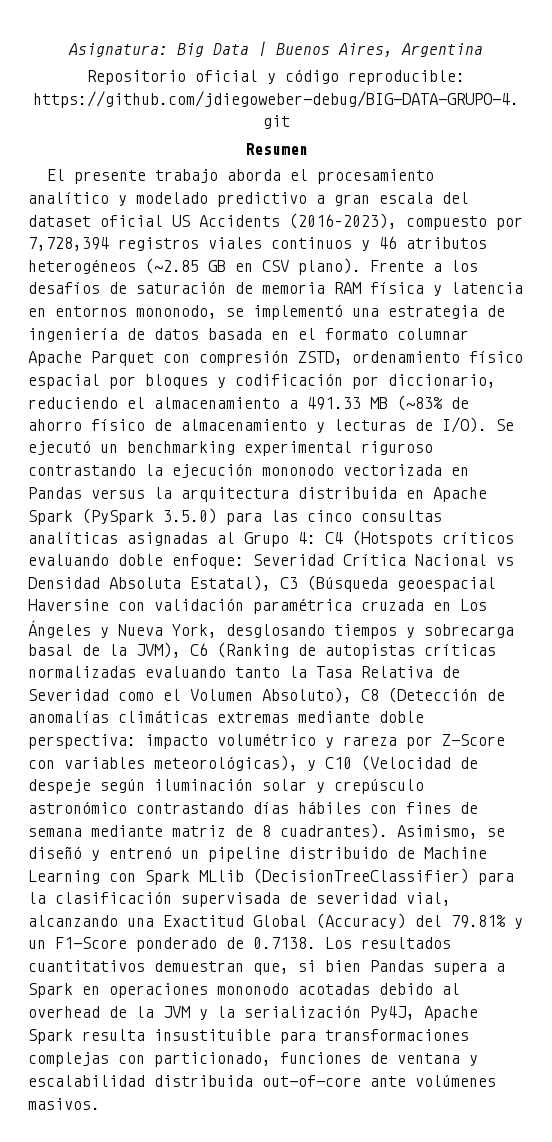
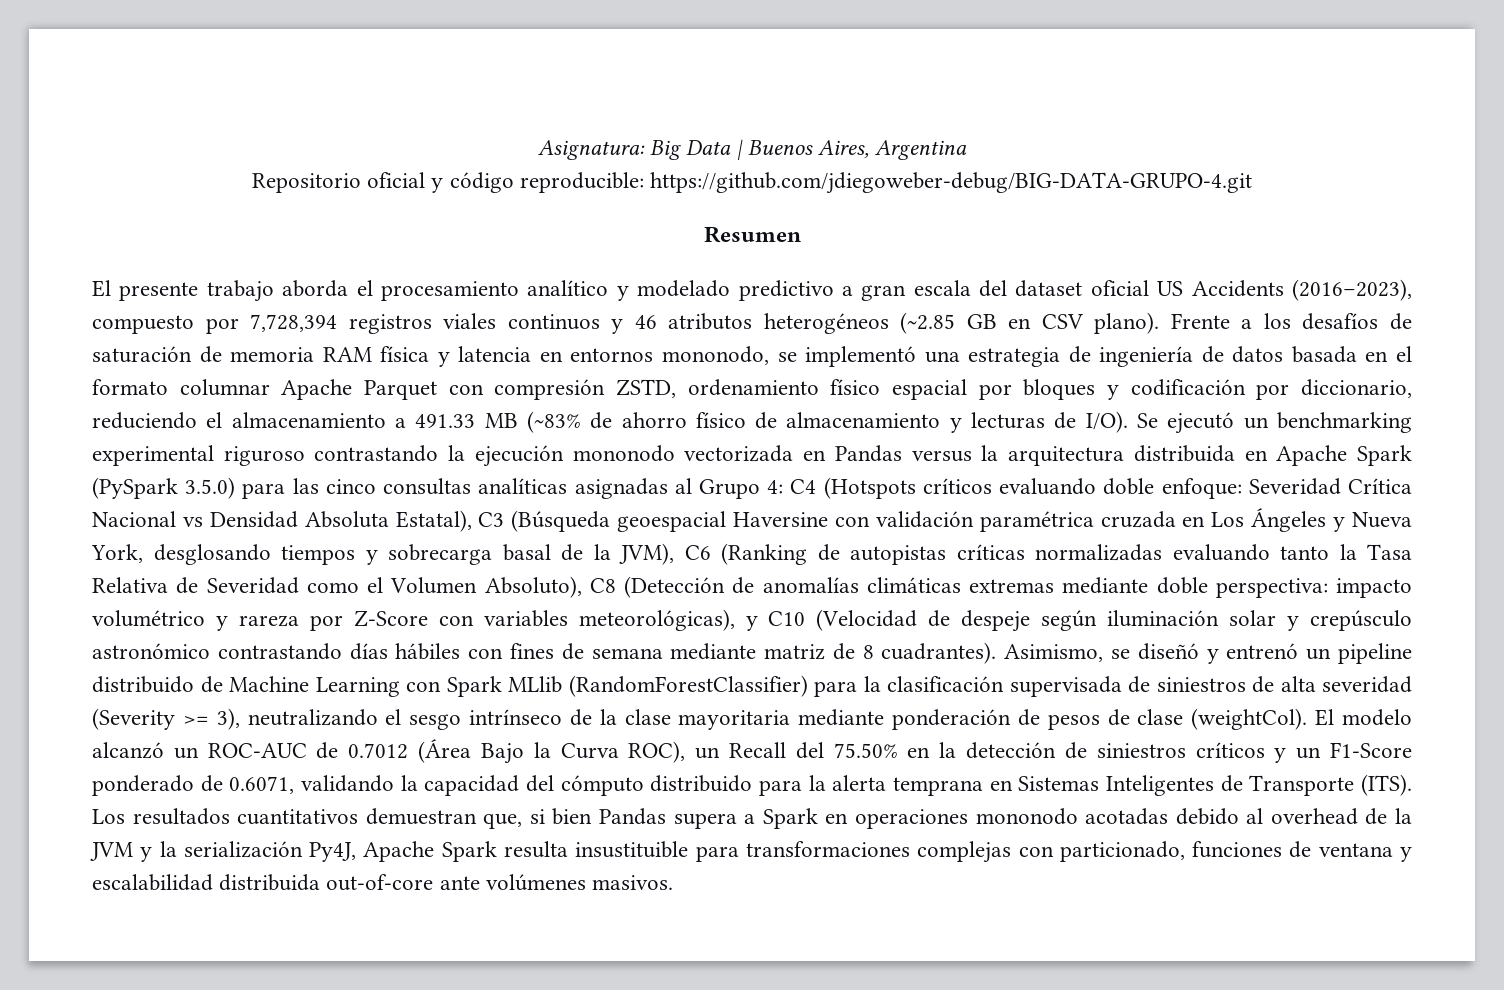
- Asimismo, se diseñó y entrenó un pipeline distribuido de Machine Learning con Spark MLlib (DecisionTreeClassifier) para la clasificación supervisada de severidad vial, alcanzando una Exactitud Global (Accuracy) del 79.81% y un F1-Score ponderado de 0.7138. Los resultados cuantitativos demuestran que, si bien Pandas supera a Spark en operaciones mononodo acotadas debido al overhead de la JVM y la serialización Py4J, Apache Spark resulta insustituible para transformaciones complejas con particionado, funciones de ventana y escalabilidad distribuida out-of-core ante volúmenes masivos.
+ Asimismo, se diseñó y entrenó un pipeline distribuido de Machine Learning con Spark MLlib (RandomForestClassifier) para la clasificación supervisada de siniestros de alta severidad (Severity >= 3), neutralizando el sesgo intrínseco de la clase mayoritaria mediante ponderación de pesos de clase (weightCol). El modelo alcanzó un ROC-AUC de 0.7012 (Área Bajo la Curva ROC), un Recall del 75.50% en la detección de siniestros críticos y un F1-Score ponderado de 0.6071, validando la capacidad del cómputo distribuido para la alerta temprana en Sistemas Inteligentes de Transporte (ITS). Los resultados cuantitativos demuestran que, si bien Pandas supera a Spark en operaciones mononodo acotadas debido al overhead de la JVM y la serialización Py4J, Apache Spark resulta insustituible para transformaciones complejas con particionado, funciones de ventana y escalabilidad distribuida out-of-core ante volúmenes masivos.

